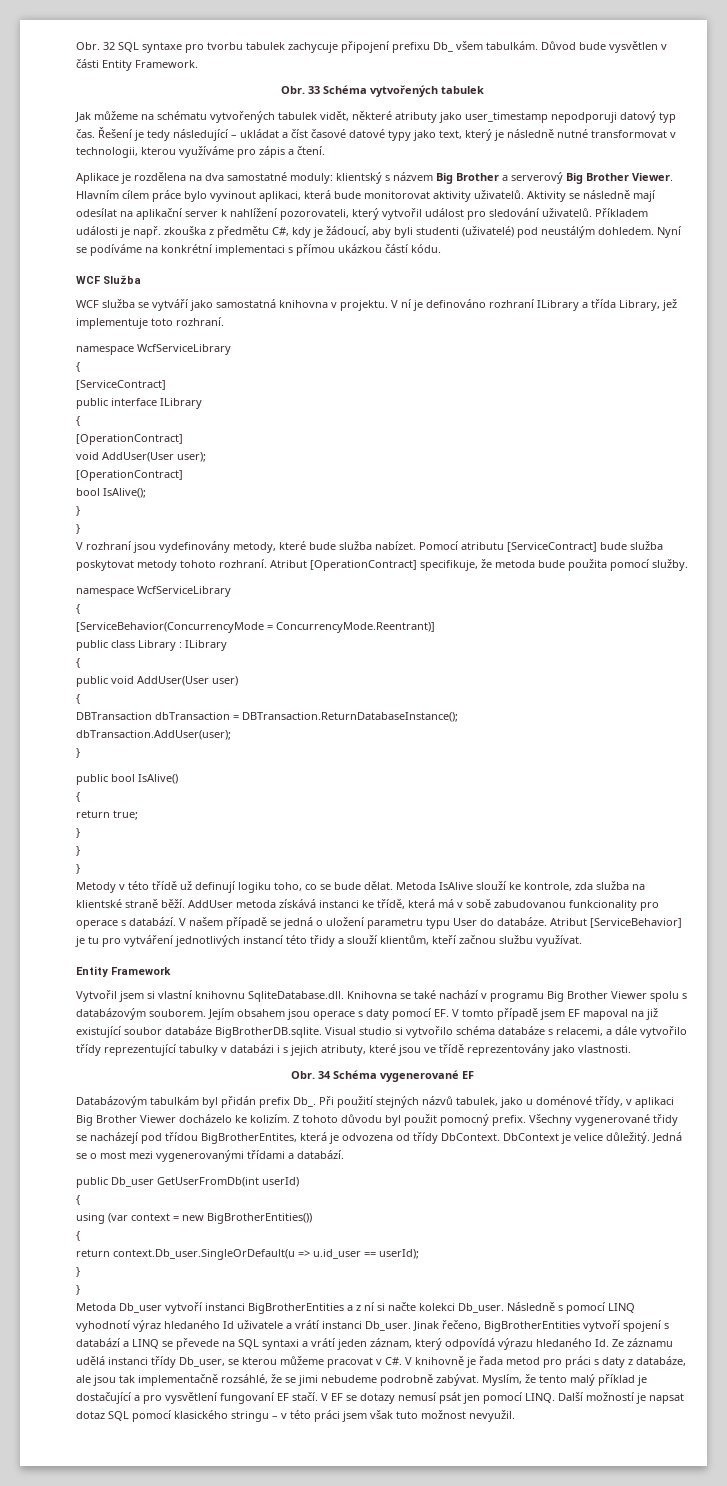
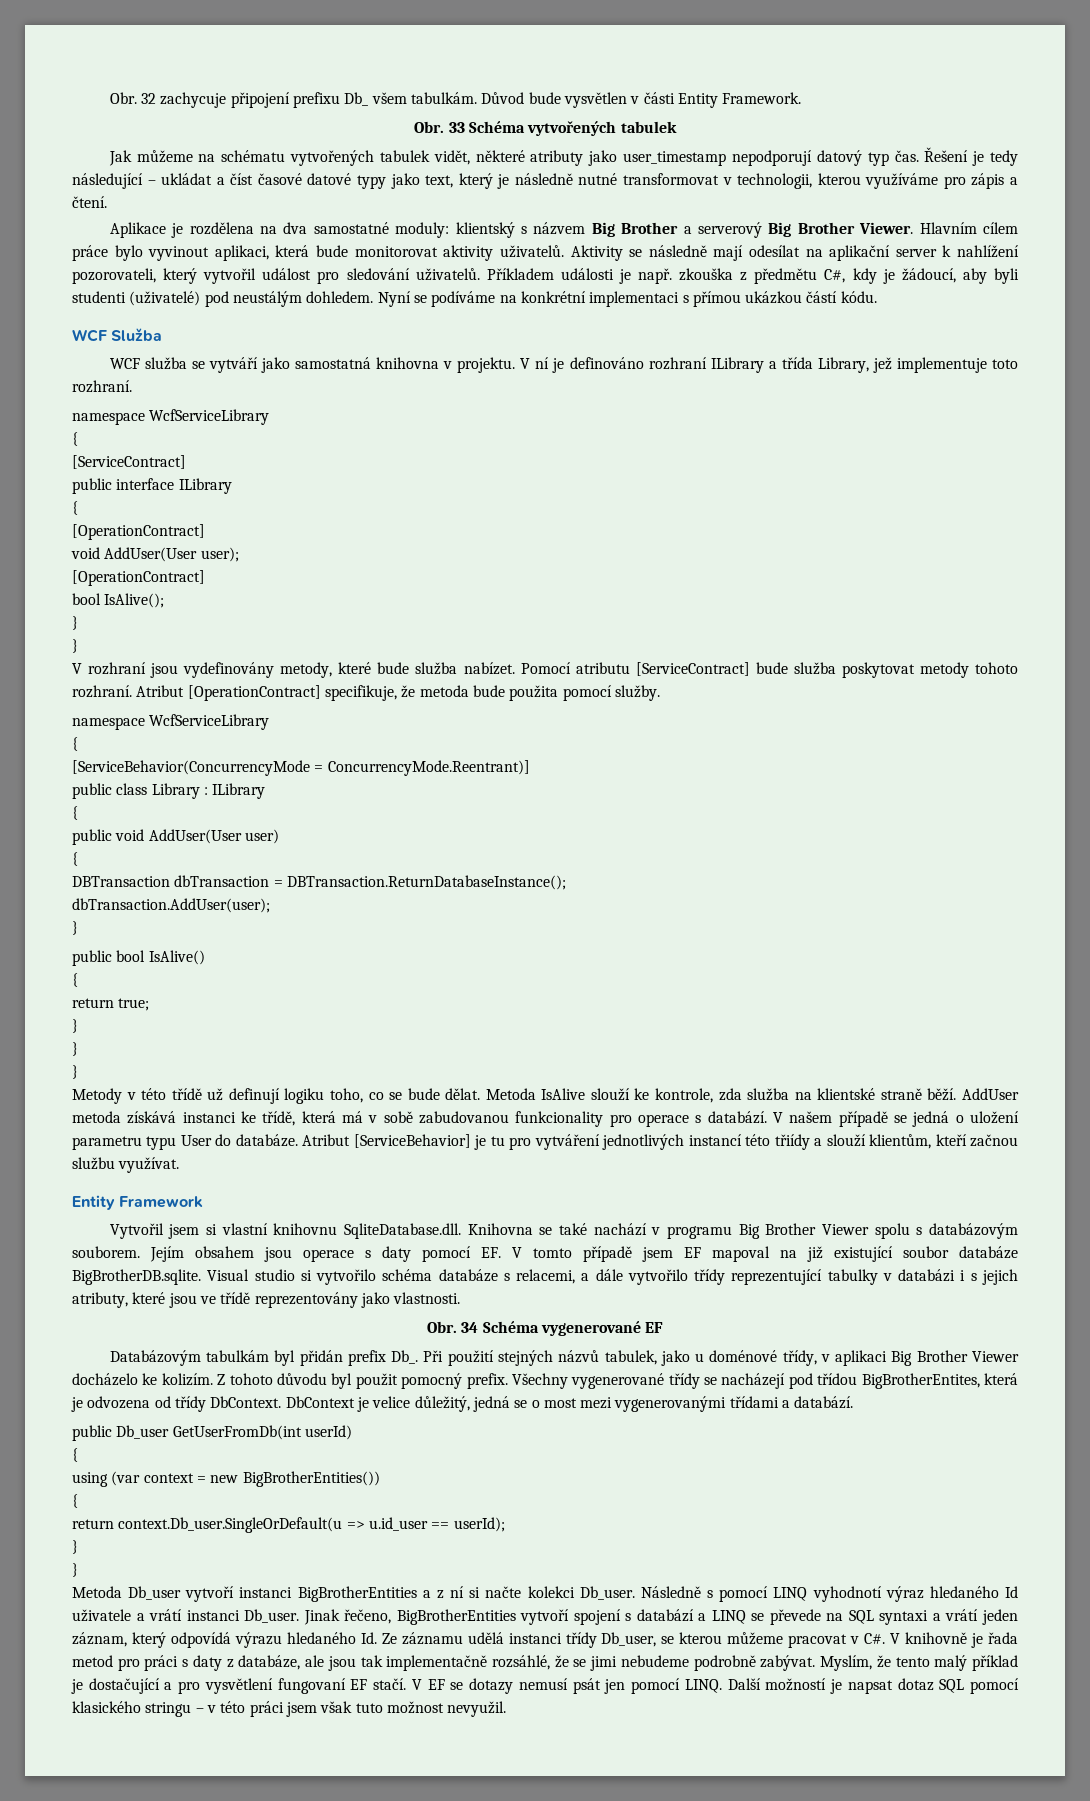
- Obr. 32 SQL syntaxe pro tvorbu tabulek zachycuje připojení prefixu Db_ všem tabulkám.
+ Obr. 32 zachycuje připojení prefixu Db_ všem tabulkám.
- Jak můžeme na schématu vytvořených tabulek vidět, některé atributy jako user_timestamp nepodporuji datový typ čas.
+ Jak můžeme na schématu vytvořených tabulek vidět, některé atributy jako user_timestamp nepodporují datový typ čas.
- Atribut [ServiceBehavior] je tu pro vytváření jednotlivých instancí této třidy a slouží klientům, kteří začnou službu využívat.
+ Atribut [ServiceBehavior] je tu pro vytváření jednotlivých instancí této třiídy a slouží klientům, kteří začnou službu využívat.
- Všechny vygenerované třidy se nacházejí pod třídou BigBrotherEntites, která je odvozena od třídy DbContext.
+ Všechny vygenerované třídy se nacházejí pod třídou BigBrotherEntites, která je odvozena od třídy DbContext.
- DbContext je velice důležitý. Jedná se o most mezi vygenerovanými třídami a databází.
+ DbContext je velice důležitý, jedná se o most mezi vygenerovanými třídami a databází.

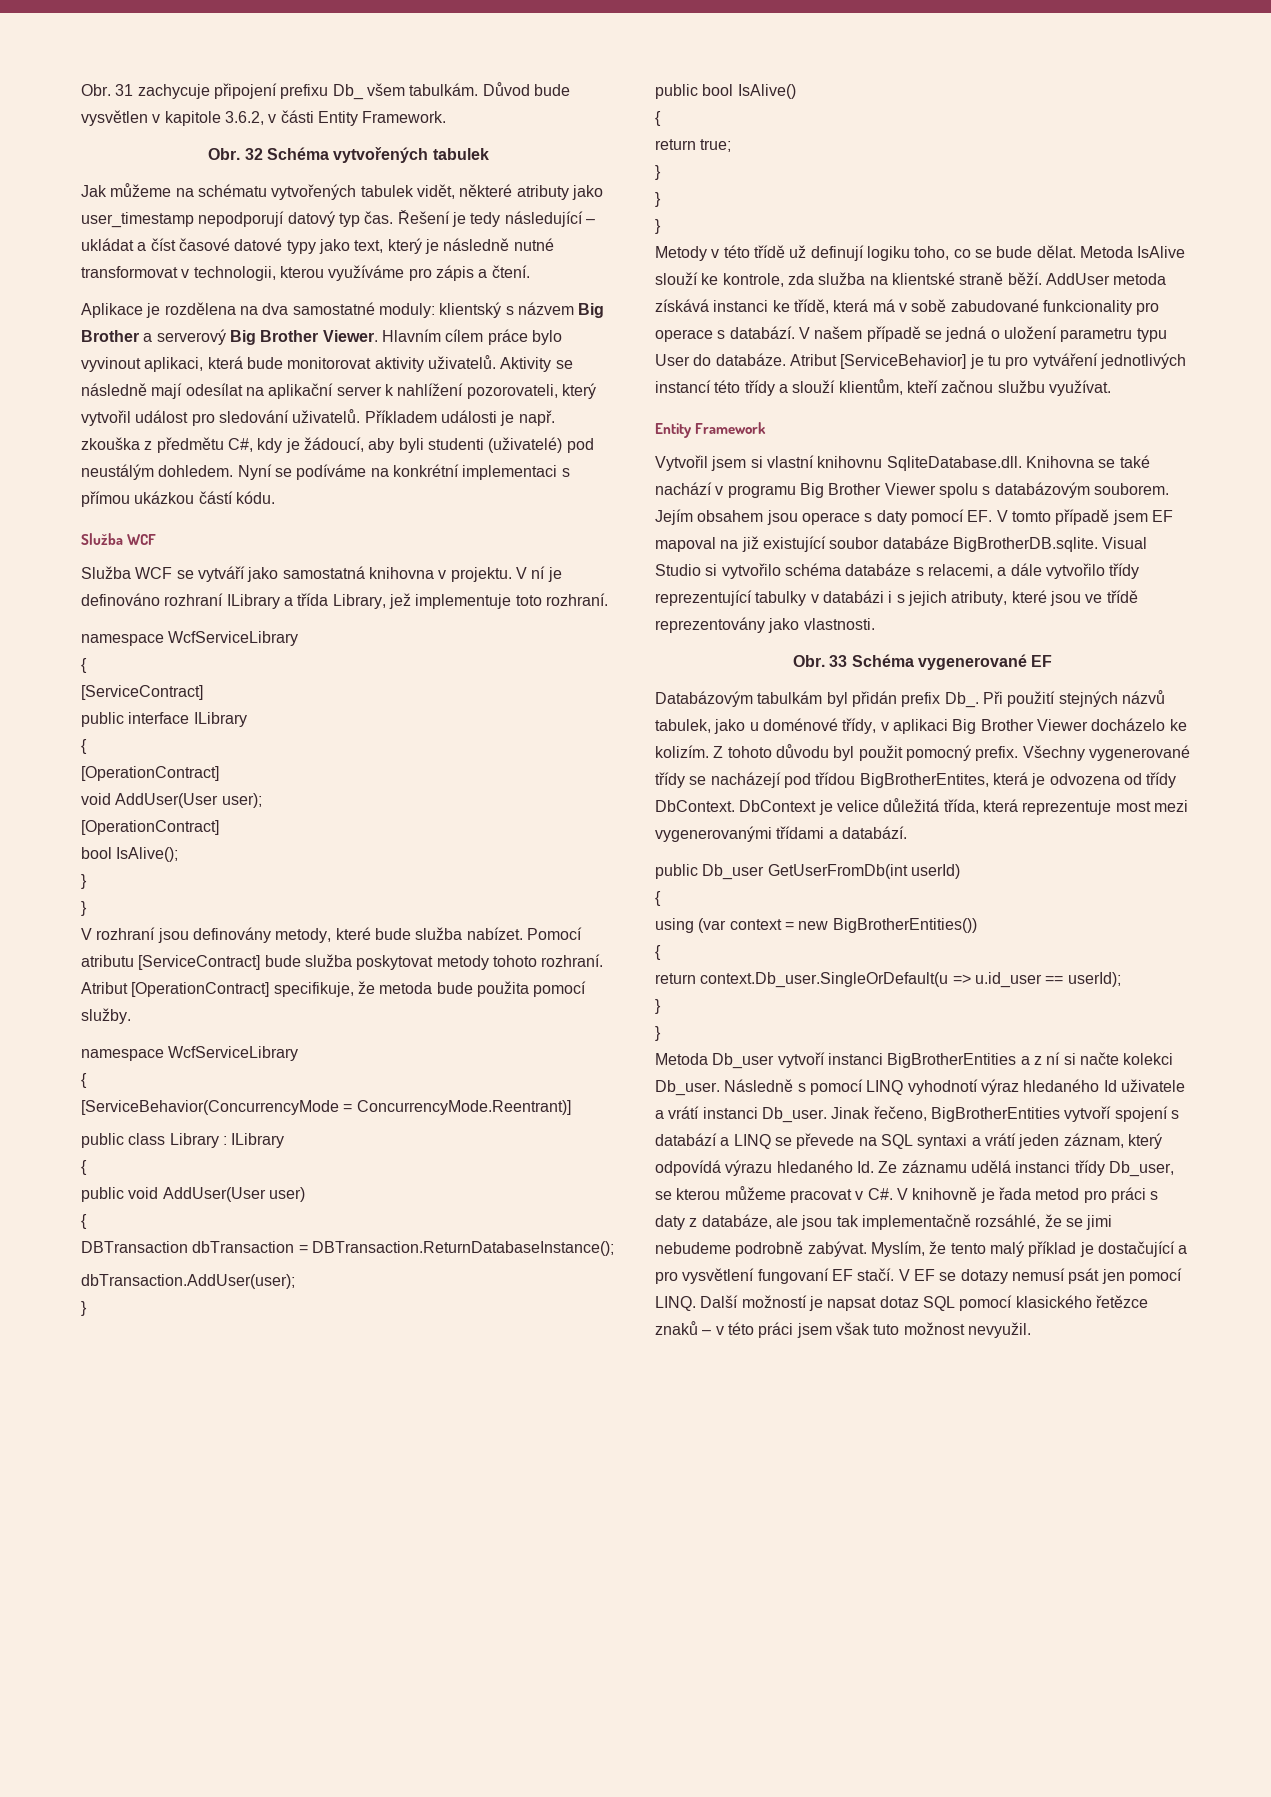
- Obr. 32 zachycuje připojení prefixu Db_ všem tabulkám.
+ Obr. 31 zachycuje připojení prefixu Db_ všem tabulkám.
- Důvod bude vysvětlen v části Entity Framework.
+ Důvod bude vysvětlen v kapitole 3.6.2, v části Entity Framework.
- Obr. 33 Schéma vytvořených tabulek
+ Obr. 32 Schéma vytvořených tabulek
  Nyní se podíváme na konkrétní implementaci s přímou ukázkou částí kódu.
- WCF Služba
- WCF služba se vytváří jako samostatná knihovna v projektu.
+ Služba WCF
+ Služba WCF se vytváří jako samostatná knihovna v projektu.
- V rozhraní jsou vydefinovány metody, které bude služba nabízet.
+ V rozhraní jsou definovány metody, které bude služba nabízet.
- AddUser metoda získává instanci ke třídě, která má v sobě zabudovanou funkcionality pro operace s databází.
+ AddUser metoda získává instanci ke třídě, která má v sobě zabudované funkcionality pro operace s databází.
- Atribut [ServiceBehavior] je tu pro vytváření jednotlivých instancí této třiídy a slouží klientům, kteří začnou službu využívat.
+ Atribut [ServiceBehavior] je tu pro vytváření jednotlivých instancí této třídy a slouží klientům, kteří začnou službu využívat.
- Jejím obsahem jsou operace s daty pomocí EF. V tomto případě jsem EF mapoval na již existující soubor databáze BigBrotherDB.sqlite. Visual studio si vytvořilo schéma databáze s relacemi, a dále vytvořilo třídy reprezentující tabulky v databázi i s jejich atributy, které jsou ve třídě reprezentovány jako vlastnosti.
+ Jejím obsahem jsou operace s daty pomocí EF. V tomto případě jsem EF mapoval na již existující soubor databáze BigBrotherDB.sqlite. Visual Studio si vytvořilo schéma databáze s relacemi, a dále vytvořilo třídy reprezentující tabulky v databázi i s jejich atributy, které jsou ve třídě reprezentovány jako vlastnosti.
- Obr. 34 Schéma vygenerované EF
+ Obr. 33 Schéma vygenerované EF
- DbContext je velice důležitý, jedná se o most mezi vygenerovanými třídami a databází.
+ DbContext je velice důležitá třída, která reprezentuje most mezi vygenerovanými třídami a databází.
- Další možností je napsat dotaz SQL pomocí klasického stringu – v této práci jsem však tuto možnost nevyužil.
+ Další možností je napsat dotaz SQL pomocí klasického řetězce znaků – v této práci jsem však tuto možnost nevyužil.

